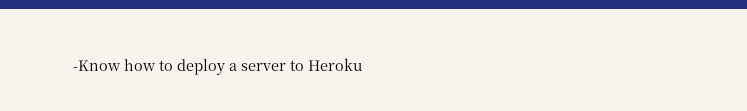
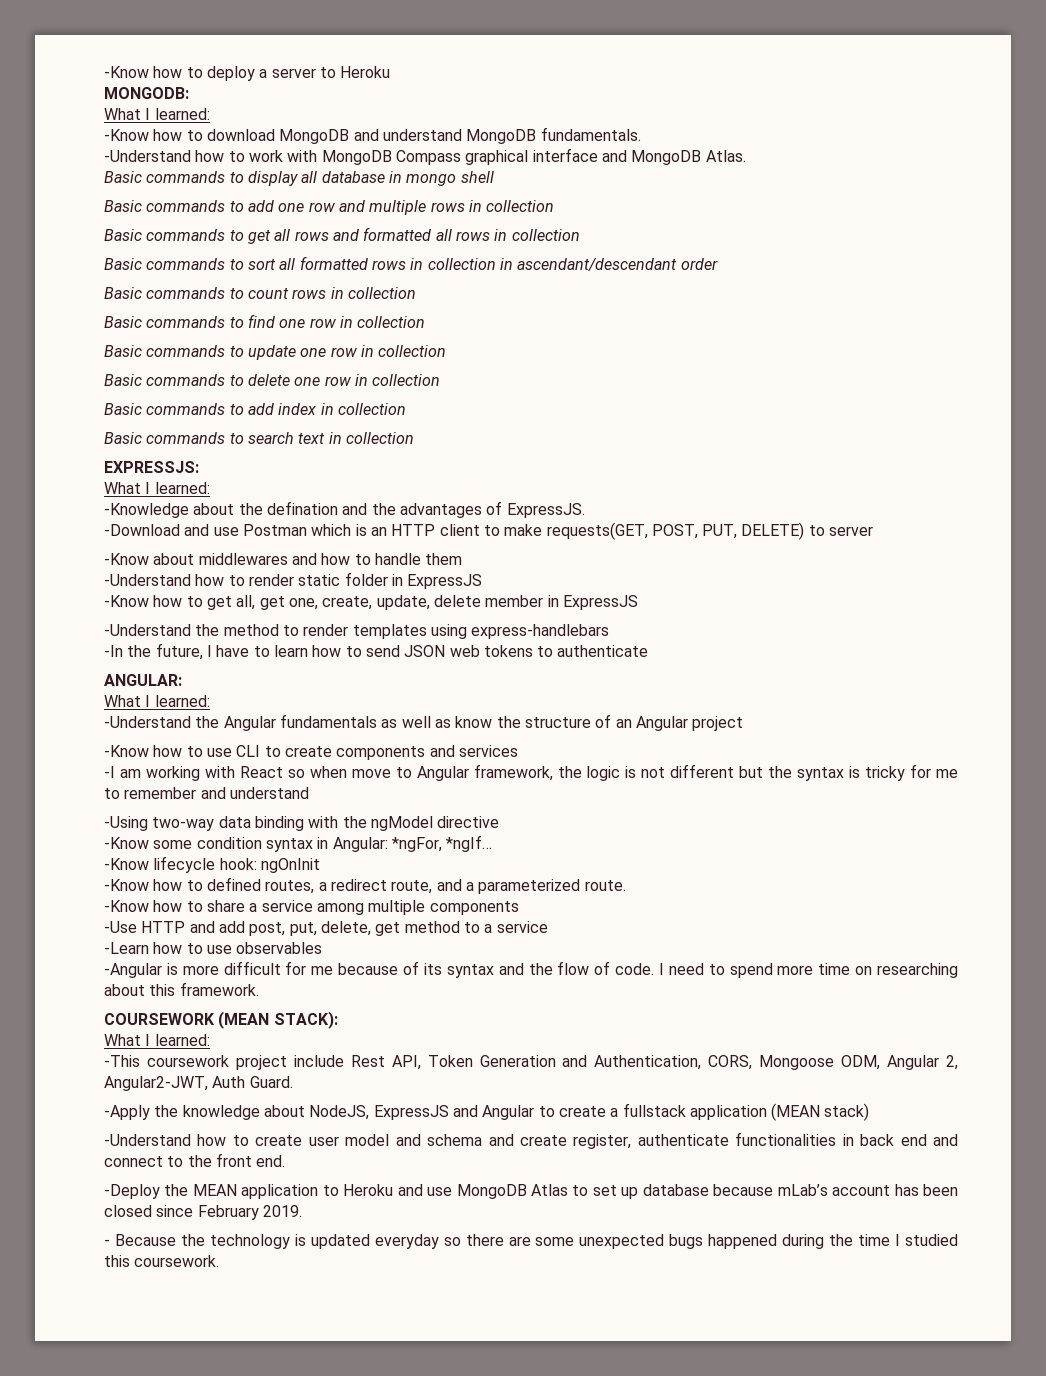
+ MONGODB:
+ What I learned:
+ -Know how to download MongoDB and understand MongoDB fundamentals.
+ -Understand how to work with MongoDB Compass graphical interface and MongoDB Atlas.
+ Basic commands to display all database in mongo shell
+ Basic commands to add one row and multiple rows in collection
+ Basic commands to get all rows and formatted all rows in collection
+ Basic commands to sort all formatted rows in collection in ascendant/descendant order
+ Basic commands to count rows in collection
+ Basic commands to find one row in collection
+ Basic commands to update one row in collection
+ Basic commands to delete one row in collection
+ Basic commands to add index in collection
+ Basic commands to search text in collection
+ EXPRESSJS:
+ What I learned:
+ -Knowledge about the defination and the advantages of ExpressJS.
+ -Download and use Postman which is an HTTP client to make requests(GET, POST, PUT, DELETE) to server
+ -Know about middlewares and how to handle them
+ -Understand how to render static folder in ExpressJS
+ -Know how to get all, get one, create, update, delete member in ExpressJS
+ -Understand the method to render templates using express-handlebars
+ -In the future, I have to learn how to send JSON web tokens to authenticate
+ ANGULAR:
+ What I learned:
+ -Understand the Angular fundamentals as well as know the structure of an Angular project
+ -Know how to use CLI to create components and services
+ -I am working with React so when move to Angular framework, the logic is not different but the syntax is tricky for me to remember and understand
+ -Using two-way data binding with the ngModel directive
+ -Know some condition syntax in Angular: *ngFor, *ngIf…
+ -Know lifecycle hook: ngOnInit
+ -Know how to defined routes, a redirect route, and a parameterized route.
+ -Know how to share a service among multiple components
+ -Use HTTP and add post, put, delete, get method to a service
+ -Learn how to use observables
+ -Angular is more difficult for me because of its syntax and the flow of code. I need to spend more time on researching about this framework.
+ COURSEWORK (MEAN STACK):
+ What I learned:
+ -This coursework project include Rest API, Token Generation and Authentication, CORS, Mongoose ODM, Angular 2, Angular2-JWT, Auth Guard.
+ -Apply the knowledge about NodeJS, ExpressJS and Angular to create a fullstack application (MEAN stack)
+ -Understand how to create user model and schema and create register, authenticate functionalities in back end and connect to the front end.
+ -Deploy the MEAN application to Heroku and use MongoDB Atlas to set up database because mLab’s account has been closed since February 2019.
+ - Because the technology is updated everyday so there are some unexpected bugs happened during the time I studied this coursework.

